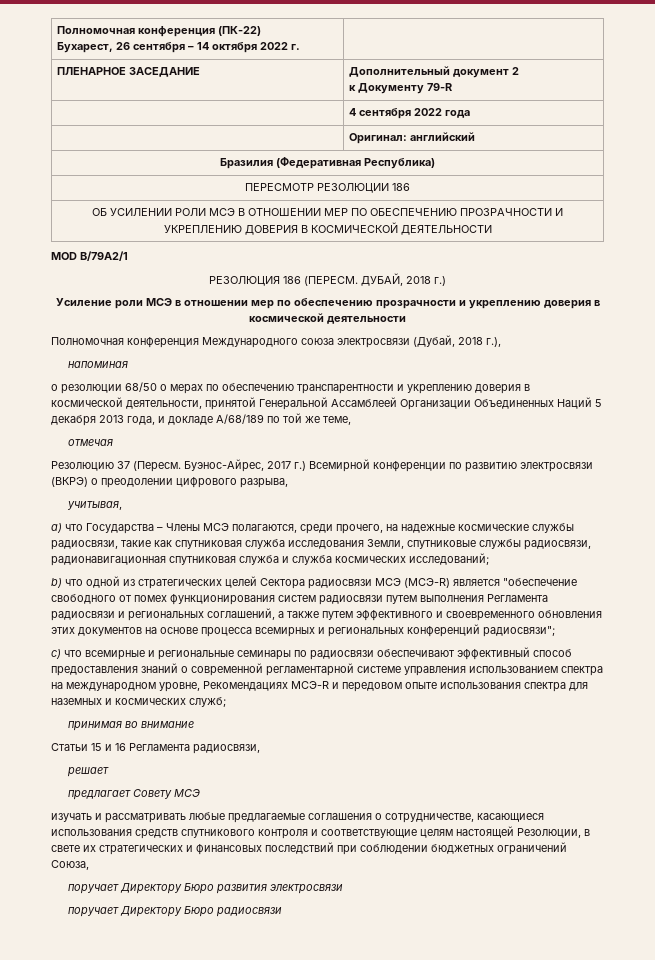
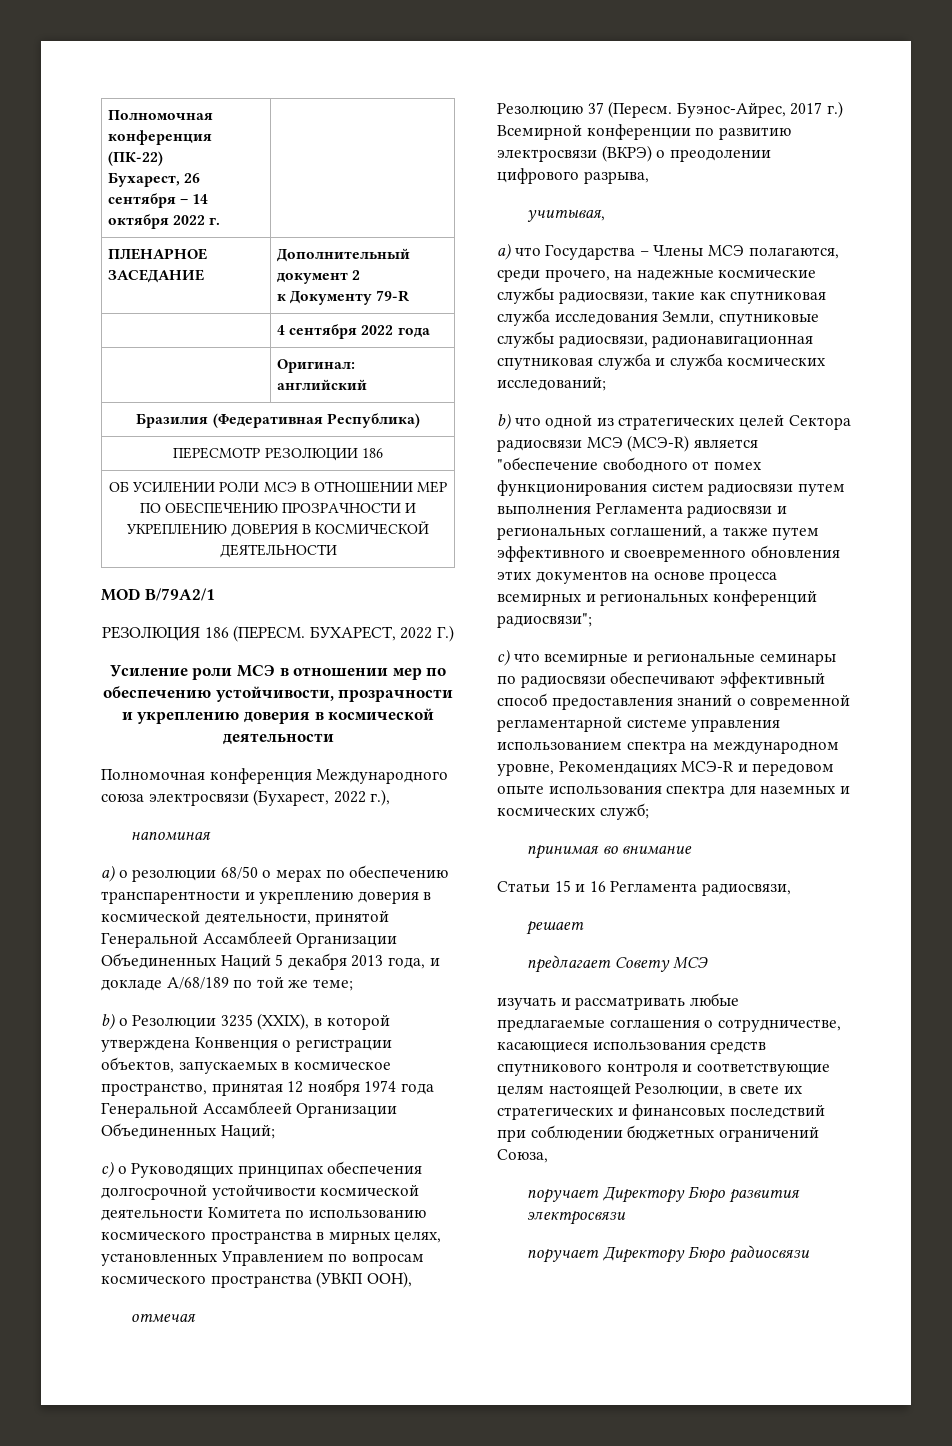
- ДУБАЙ, 2018 г.)
+ БУХАРЕСТ, 2022 Г.)
- Усиление роли МСЭ в отношении мер по обеспечению прозрачности и укреплению доверия в космической деятельности
+ Усиление роли МСЭ в отношении мер по обеспечению устойчивости, прозрачности и укреплению доверия в космической деятельности
- Полномочная конференция Международного союза электросвязи (Дубай, 2018 г.),
+ Полномочная конференция Международного союза электросвязи (Бухарест, 2022 г.),
- о резолюции 68/50 о мерах по обеспечению транспарентности и укреплению доверия в космической деятельности, принятой Генеральной Ассамблеей Организации Объединенных Наций 5 декабря 2013 года, и докладе A/68/189 по той же теме,
+ a) о резолюции 68/50 о мерах по обеспечению транспарентности и укреплению доверия в космической деятельности, принятой Генеральной Ассамблеей Организации Объединенных Наций 5 декабря 2013 года, и докладе A/68/189 по той же теме;
+ b) о Резолюции 3235 (XXIX), в которой утверждена Конвенция о регистрации объектов, запускаемых в космическое пространство, принятая 12 ноября 1974 года Генеральной Ассамблеей Организации Объединенных Наций;
+ c) о Руководящих принципах обеспечения долгосрочной устойчивости космической деятельности Комитета по использованию космического пространства в мирных целях, установленных Управлением по вопросам космического пространства (УВКП ООН),

